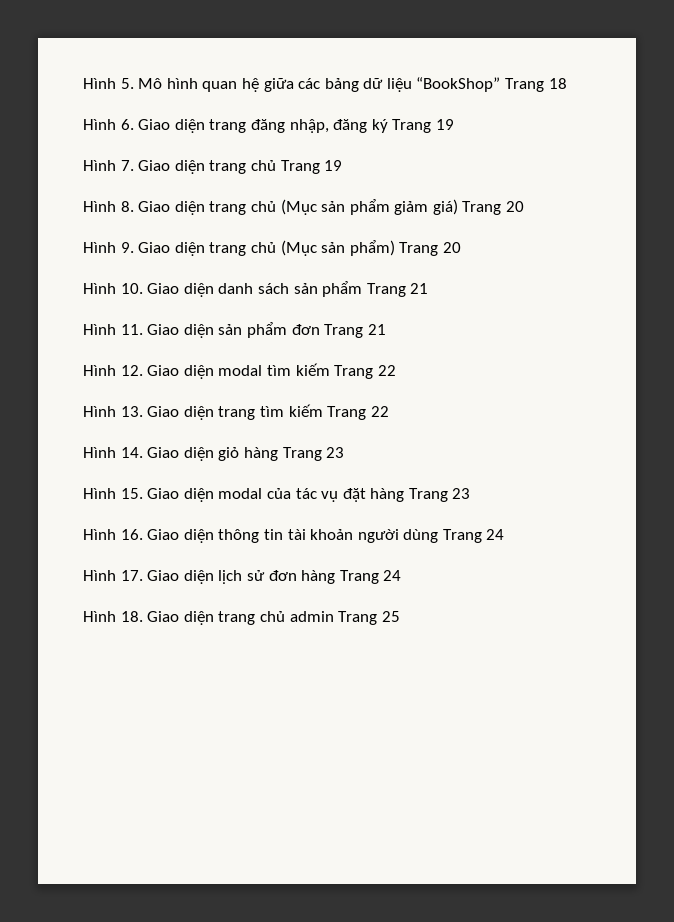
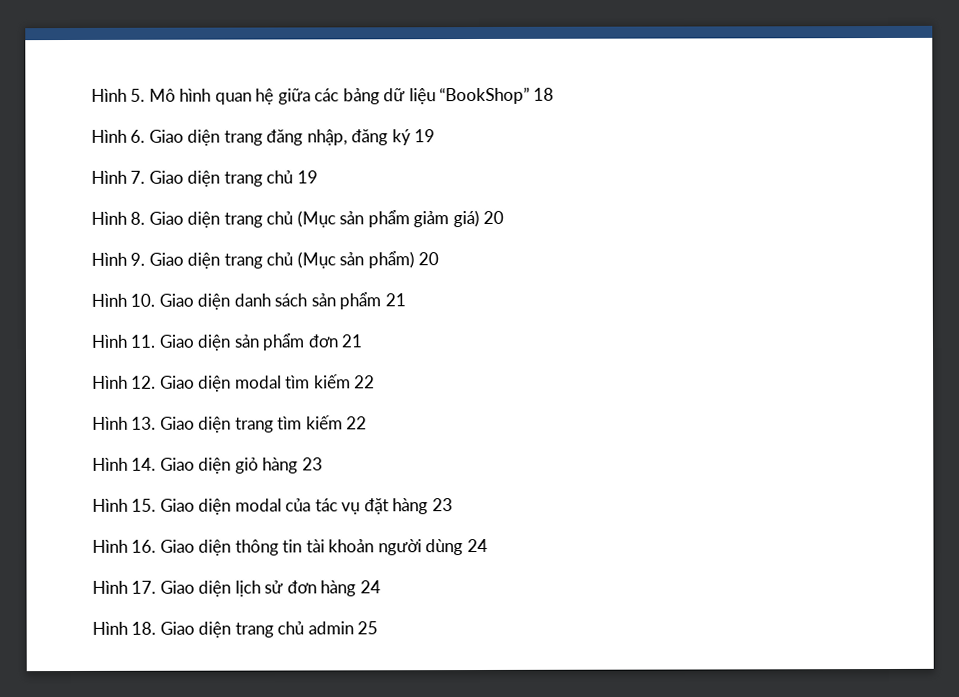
- Hình 5. Mô hình quan hệ giữa các bảng dữ liệu “BookShop” Trang 18
+ Hình 5. Mô hình quan hệ giữa các bảng dữ liệu “BookShop” 18
- Hình 6. Giao diện trang đăng nhập, đăng ký Trang 19
+ Hình 6. Giao diện trang đăng nhập, đăng ký 19
- Hình 7. Giao diện trang chủ Trang 19
+ Hình 7. Giao diện trang chủ 19
- Hình 8. Giao diện trang chủ (Mục sản phẩm giảm giá) Trang 20
+ Hình 8. Giao diện trang chủ (Mục sản phẩm giảm giá) 20
- Hình 9. Giao diện trang chủ (Mục sản phẩm) Trang 20
+ Hình 9. Giao diện trang chủ (Mục sản phẩm) 20
- Hình 10. Giao diện danh sách sản phẩm Trang 21
+ Hình 10. Giao diện danh sách sản phẩm 21
- Hình 11. Giao diện sản phẩm đơn Trang 21
+ Hình 11. Giao diện sản phẩm đơn 21
- Hình 12. Giao diện modal tìm kiếm Trang 22
+ Hình 12. Giao diện modal tìm kiếm 22
- Hình 13. Giao diện trang tìm kiếm Trang 22
+ Hình 13. Giao diện trang tìm kiếm 22
- Hình 14. Giao diện giỏ hàng Trang 23
+ Hình 14. Giao diện giỏ hàng 23
- Hình 15. Giao diện modal của tác vụ đặt hàng Trang 23
+ Hình 15. Giao diện modal của tác vụ đặt hàng 23
- Hình 16. Giao diện thông tin tài khoản người dùng Trang 24
+ Hình 16. Giao diện thông tin tài khoản người dùng 24
- Hình 17. Giao diện lịch sử đơn hàng Trang 24
+ Hình 17. Giao diện lịch sử đơn hàng 24
- Hình 18. Giao diện trang chủ admin Trang 25
+ Hình 18. Giao diện trang chủ admin 25

